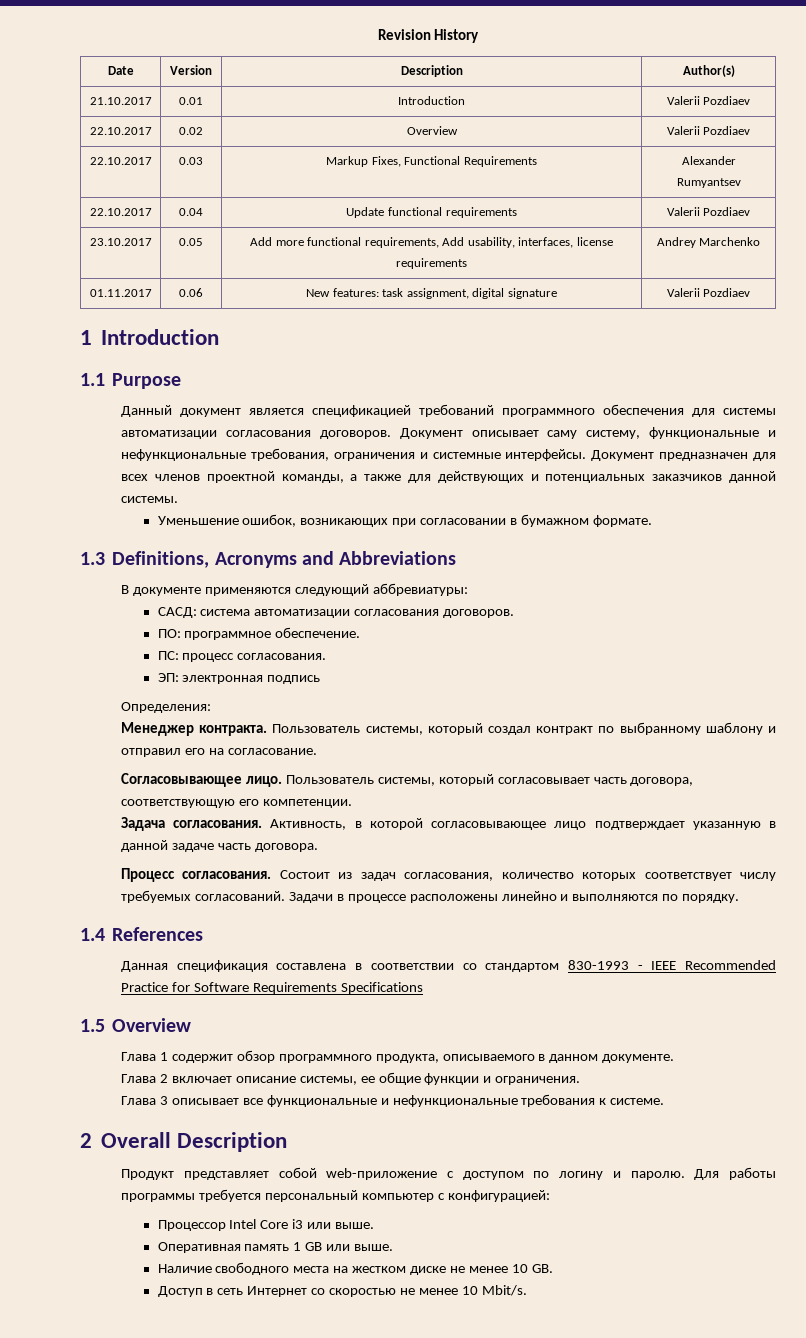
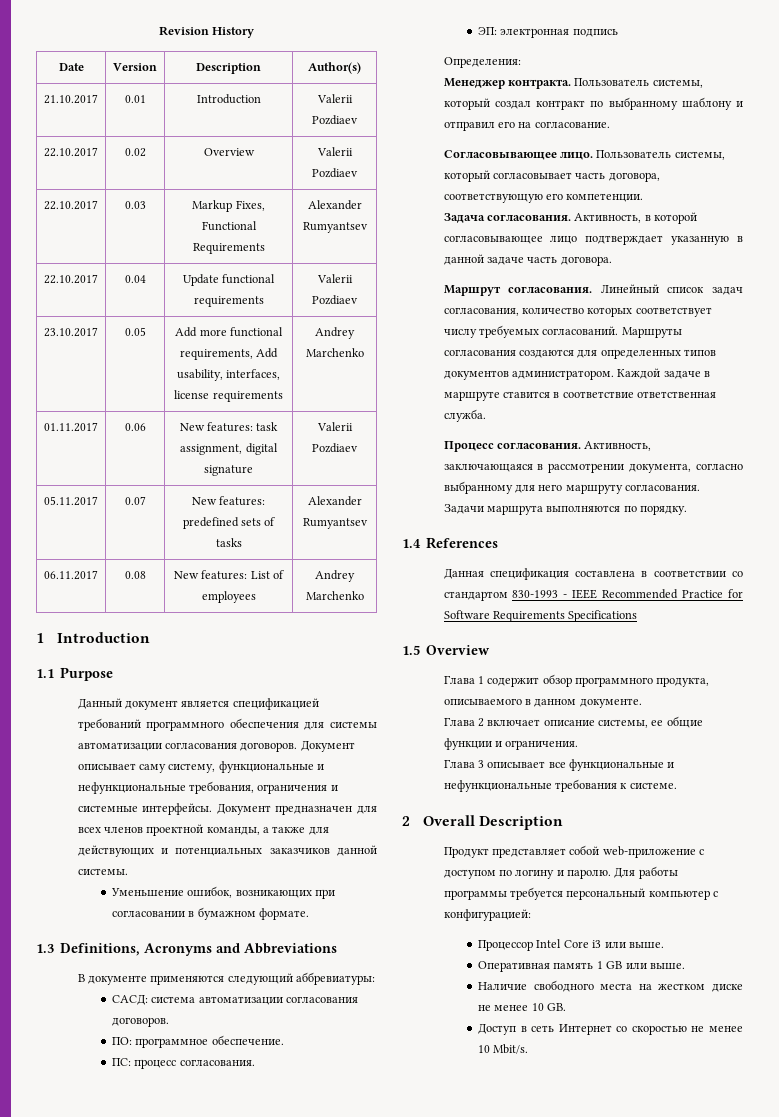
+ 05.11.2017 | 0.07 | New features: predefined sets of tasks | Alexander Rumyantsev
+ 06.11.2017 | 0.08 | New features: List of employees | Andrey Marchenko
- Процесс согласования. Состоит из задач согласования, количество которых соответствует числу требуемых согласований.
+ Маршрут согласования. Линейный список задач согласования, количество которых соответствует числу требуемых согласований.
- Задачи в процессе расположены линейно и выполняются по порядку.
+ Маршруты согласования создаются для определенных типов документов администратором. Каждой задаче в маршруте ставится в соответствие ответственная служба.
+ Процесс согласования. Активность, заключающаяся в рассмотрении документа, согласно выбранному для него маршруту согласования. Задачи маршрута выполняются по порядку.

